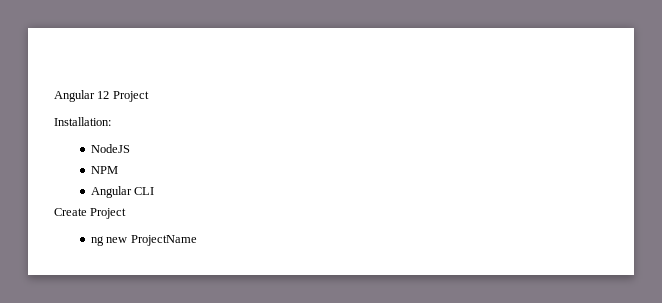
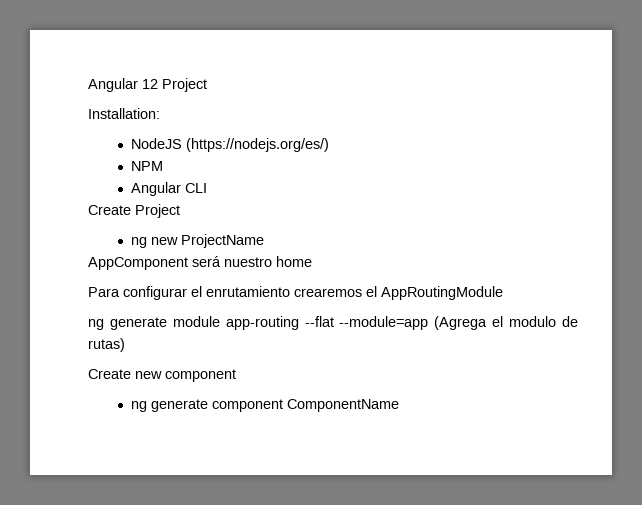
- NodeJS
+ NodeJS (https://nodejs.org/es/)
+ AppComponent será nuestro home
+ Para configurar el enrutamiento crearemos el AppRoutingModule
+ ng generate module app-routing --flat --module=app (Agrega el modulo de rutas)
+ Create new component
+ ng generate component ComponentName

